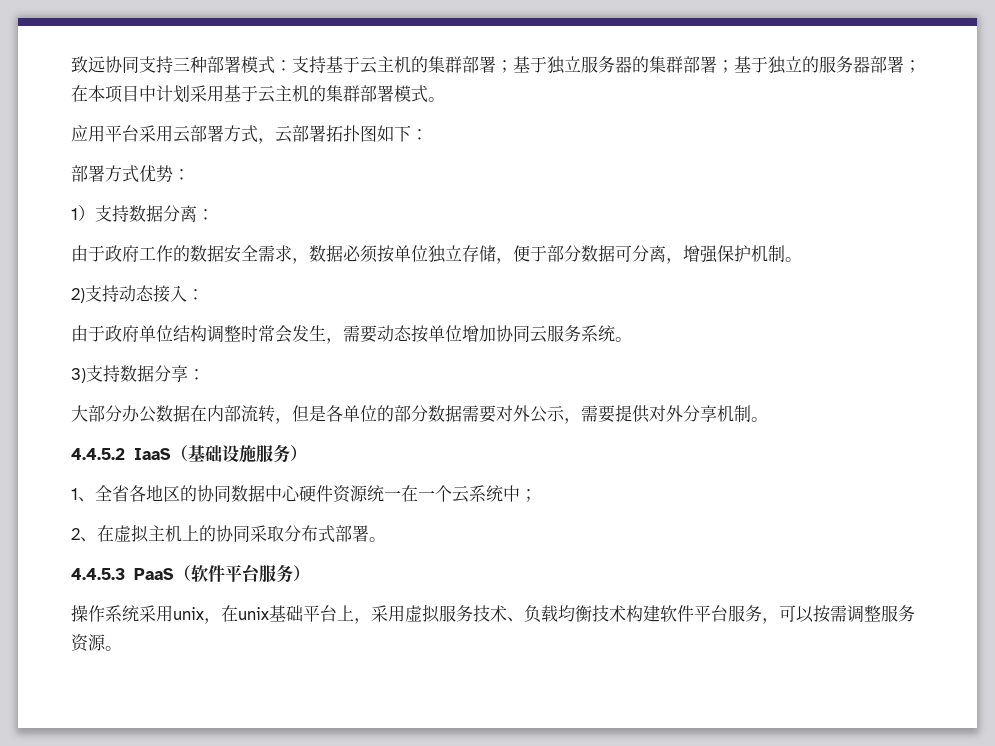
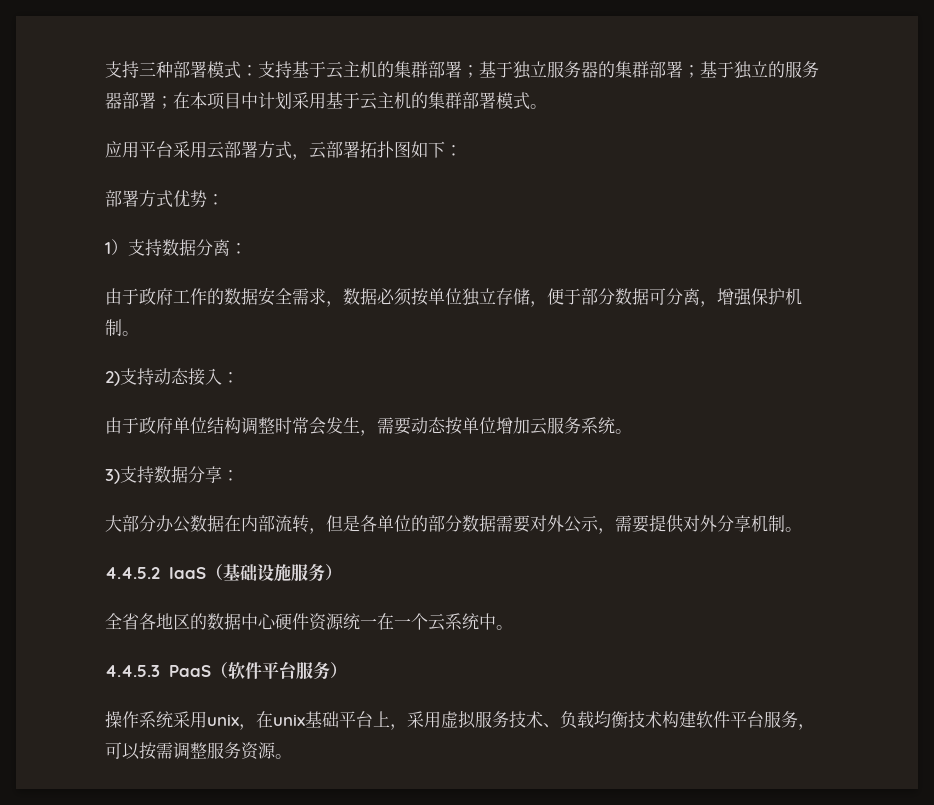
- 致远协同支持三种部署模式：支持基于云主机的集群部署；基于独立服务器的集群部署；基于独立的服务器部署；在本项目中计划采用基于云主机的集群部署模式。
+ 支持三种部署模式：支持基于云主机的集群部署；基于独立服务器的集群部署；基于独立的服务器部署；在本项目中计划采用基于云主机的集群部署模式。
- 由于政府单位结构调整时常会发生，需要动态按单位增加协同云服务系统。
+ 由于政府单位结构调整时常会发生，需要动态按单位增加云服务系统。
- 1、全省各地区的协同数据中心硬件资源统一在一个云系统中；
- 2、在虚拟主机上的协同采取分布式部署。
+ 全省各地区的数据中心硬件资源统一在一个云系统中。

